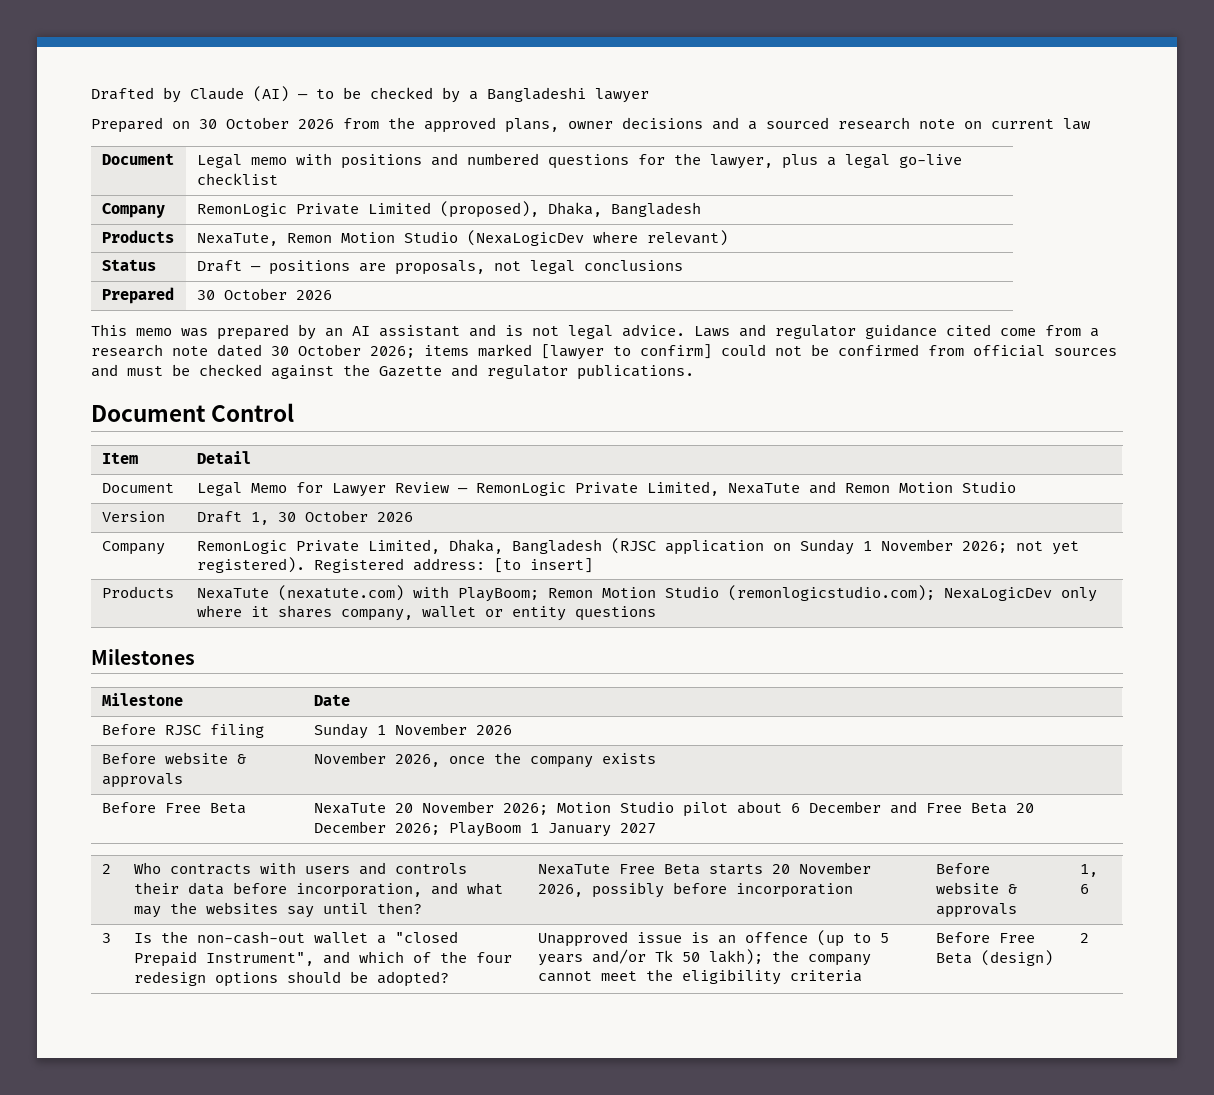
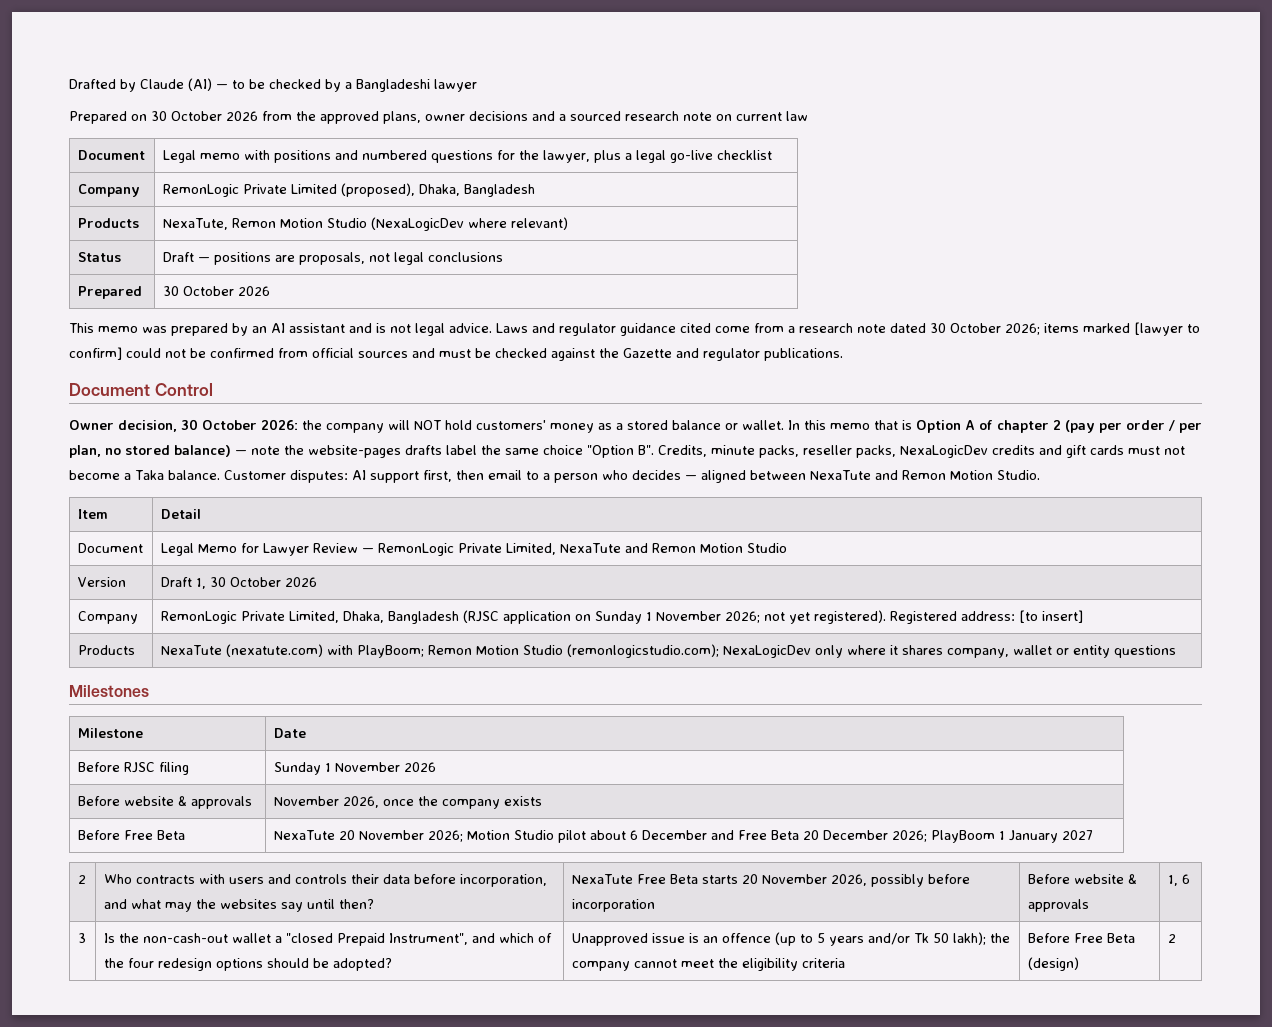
+ Owner decision, 30 October 2026: the company will NOT hold customers' money as a stored balance or wallet. In this memo that is Option A of chapter 2 (pay per order / per plan, no stored balance) — note the website-pages drafts label the same choice "Option B". Credits, minute packs, reseller packs, NexaLogicDev credits and gift cards must not become a Taka balance. Customer disputes: AI support first, then email to a person who decides — aligned between NexaTute and Remon Motion Studio.

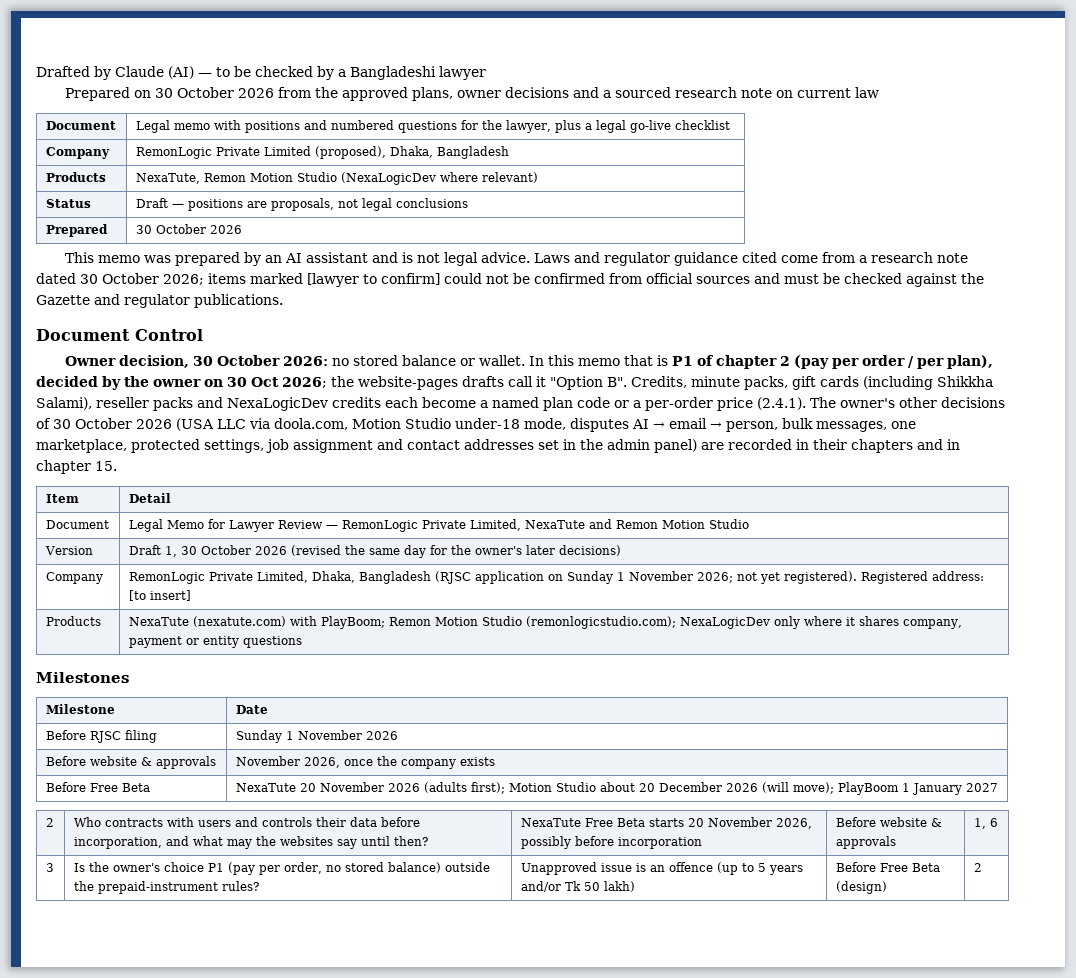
- Owner decision, 30 October 2026: the company will NOT hold customers' money as a stored balance or wallet.
+ Owner decision, 30 October 2026: no stored balance or wallet.
- In this memo that is Option A of chapter 2 (pay per order / per plan, no stored balance) — note the website-pages drafts label the same choice "Option B". Credits, minute packs, reseller packs, NexaLogicDev credits and gift cards must not become a Taka balance. Customer disputes: AI support first, then email to a person who decides — aligned between NexaTute and Remon Motion Studio.
+ In this memo that is P1 of chapter 2 (pay per order / per plan), decided by the owner on 30 Oct 2026; the website-pages drafts call it "Option B". Credits, minute packs, gift cards (including Shikkha Salami), reseller packs and NexaLogicDev credits each become a named plan code or a per-order price (2.4.1). The owner's other decisions of 30 October 2026 (USA LLC via doola.com, Motion Studio under-18 mode, disputes AI → email → person, bulk messages, one marketplace, protected settings, job assignment and contact addresses set in the admin panel) are recorded in their chapters and in chapter 15.
- Version | Draft 1, 30 October 2026
+ Version | Draft 1, 30 October 2026 (revised the same day for the owner's later decisions)
- Products | NexaTute (nexatute.com) with PlayBoom; Remon Motion Studio (remonlogicstudio.com); NexaLogicDev only where it shares company, wallet or entity questions
+ Products | NexaTute (nexatute.com) with PlayBoom; Remon Motion Studio (remonlogicstudio.com); NexaLogicDev only where it shares company, payment or entity questions
- Before Free Beta | NexaTute 20 November 2026; Motion Studio pilot about 6 December and Free Beta 20 December 2026; PlayBoom 1 January 2027
+ Before Free Beta | NexaTute 20 November 2026 (adults first); Motion Studio about 20 December 2026 (will move); PlayBoom 1 January 2027
- Is the non-cash-out wallet a "closed Prepaid Instrument", and which of the four redesign options should be adopted?
+ Is the owner's choice P1 (pay per order, no stored balance) outside the prepaid-instrument rules?
- Unapproved issue is an offence (up to 5 years and/or Tk 50 lakh); the company cannot meet the eligibility criteria
+ Unapproved issue is an offence (up to 5 years and/or Tk 50 lakh)

